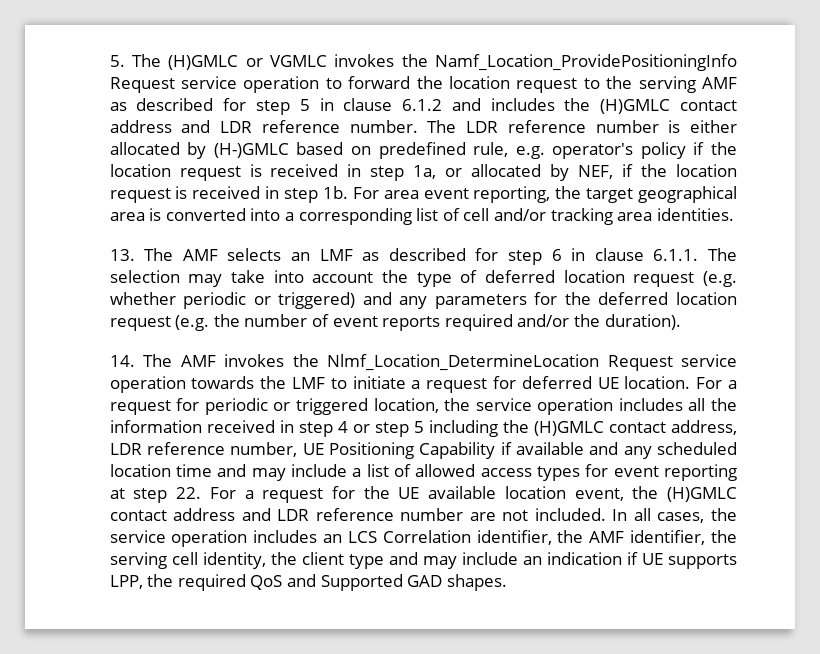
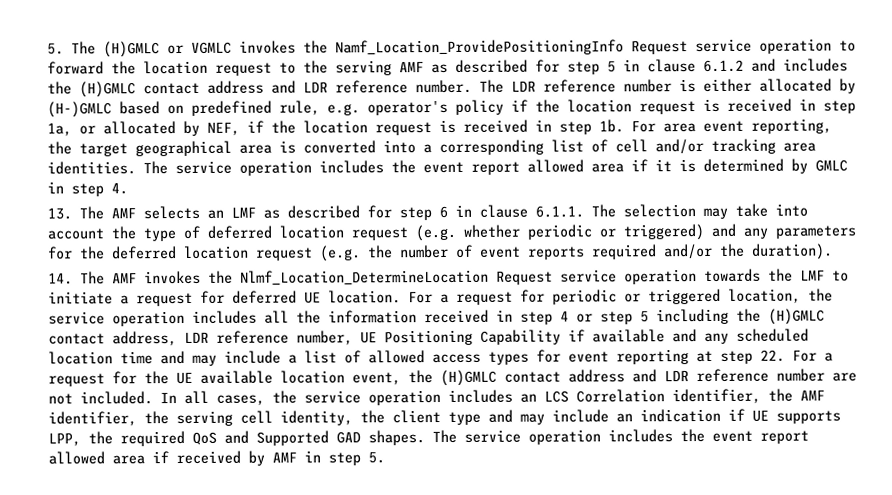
+ The service operation includes the event report allowed area if it is determined by GMLC in step 4.
+ The service operation includes the event report allowed area if received by AMF in step 5.

